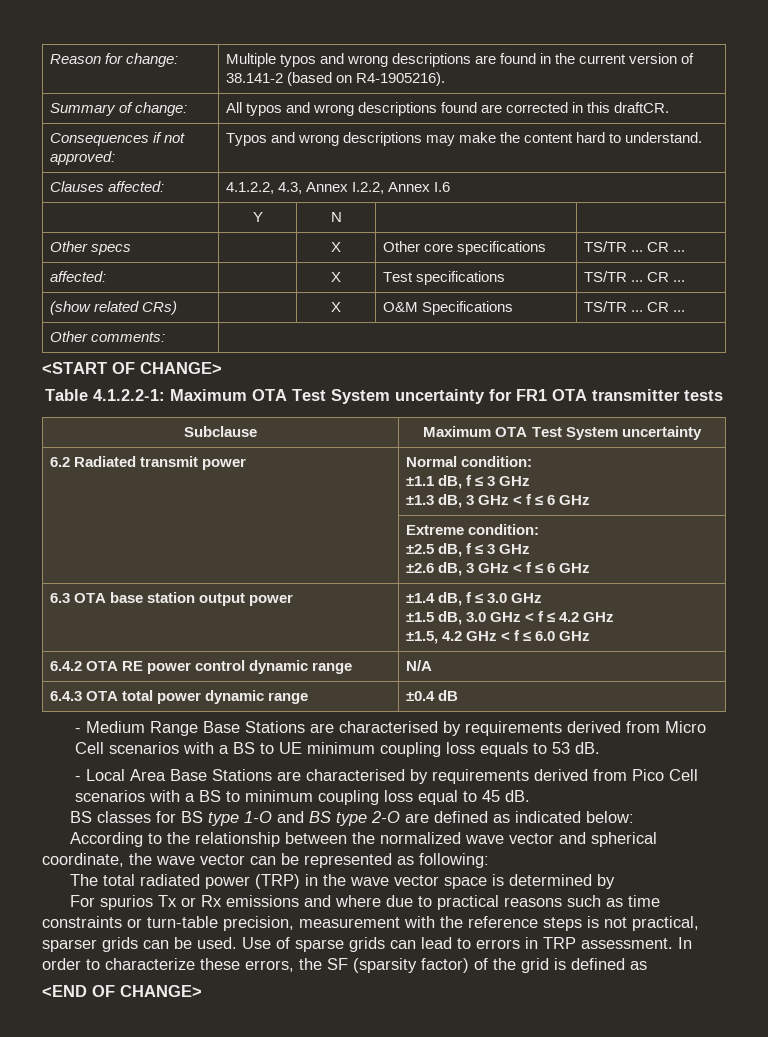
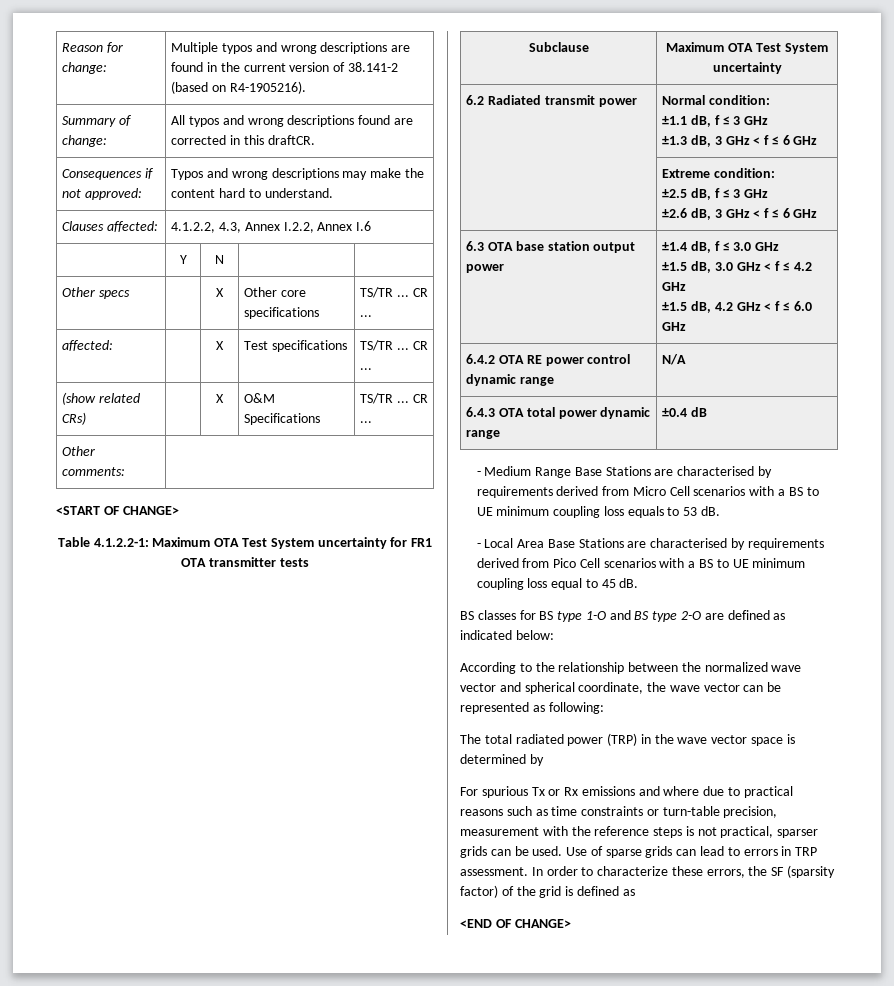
  6.3 OTA base station output power | ±1.4 dB, f ≤ 3.0 GHz
  ±1.5 dB, 3.0 GHz < f ≤ 4.2 GHz
- ±1.5, 4.2 GHz < f ≤ 6.0 GHz
+ ±1.5 dB, 4.2 GHz < f ≤ 6.0 GHz
- - Local Area Base Stations are characterised by requirements derived from Pico Cell scenarios with a BS to minimum coupling loss equal to 45 dB.
+ - Local Area Base Stations are characterised by requirements derived from Pico Cell scenarios with a BS to UE minimum coupling loss equal to 45 dB.
- For spurios Tx or Rx emissions and where due to practical reasons such as time constraints or turn-table precision, measurement with the reference steps is not practical, sparser grids can be used.
+ For spurious Tx or Rx emissions and where due to practical reasons such as time constraints or turn-table precision, measurement with the reference steps is not practical, sparser grids can be used.

